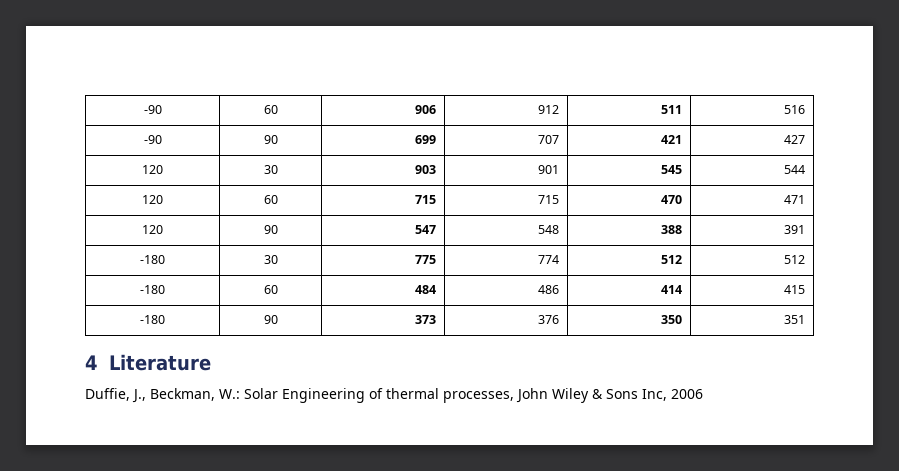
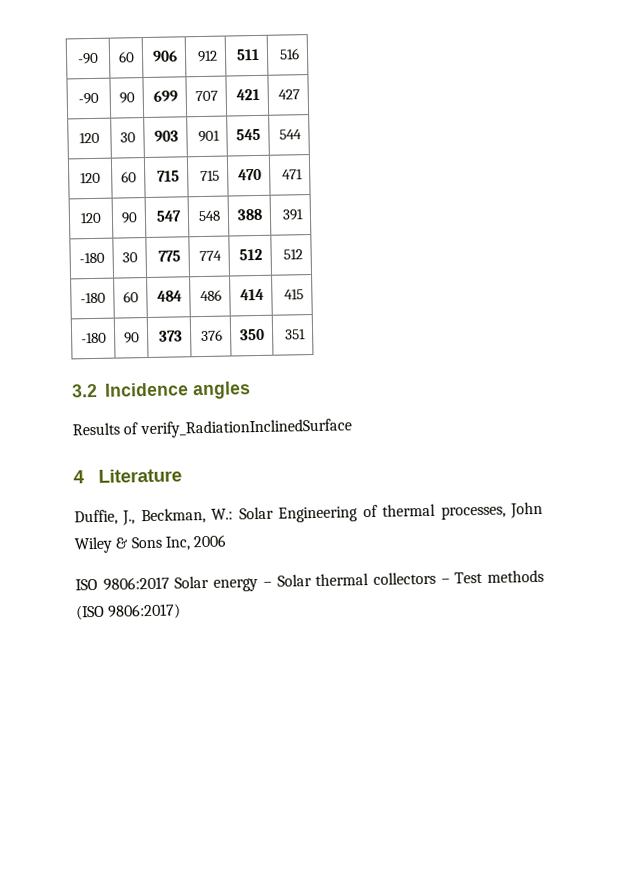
+ 3.2 Incidence angles
+ Results of verify_RadiationInclinedSurface
+ ISO 9806:2017 Solar energy – Solar thermal collectors – Test methods (ISO 9806:2017)

